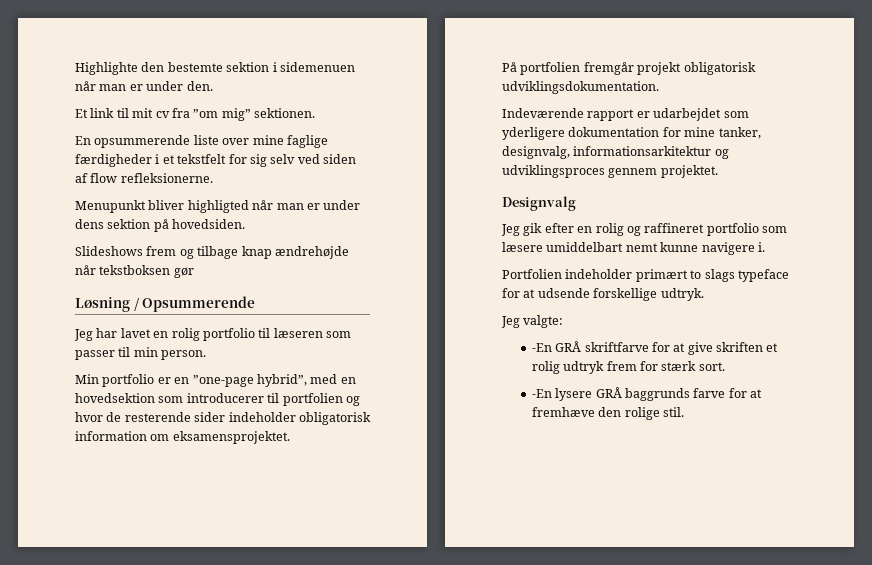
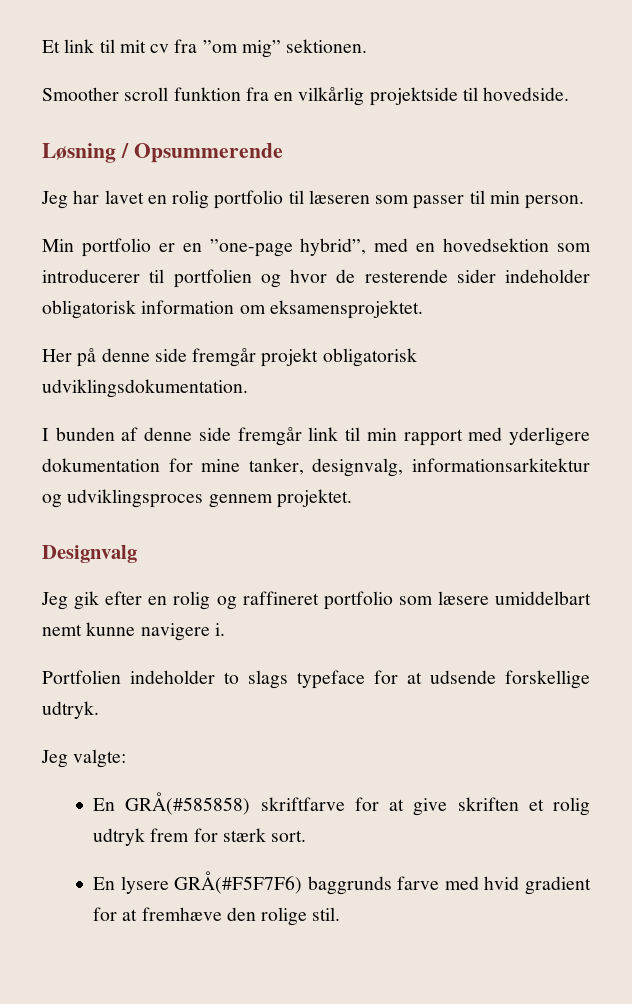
- Highlighte den bestemte sektion i sidemenuen når man er under den.
- En opsummerende liste over mine faglige færdigheder i et tekstfelt for sig selv ved siden af flow refleksionerne.
- Menupunkt bliver highligted når man er under dens sektion på hovedsiden.
- Slideshows frem og tilbage knap ændrehøjde når tekstboksen gør
+ Smoother scroll funktion fra en vilkårlig projektside til hovedside.
- På portfolien fremgår projekt obligatorisk udviklingsdokumentation.
+ Her på denne side fremgår projekt obligatorisk udviklingsdokumentation.
- Indeværende rapport er udarbejdet som yderligere dokumentation for mine tanker, designvalg, informationsarkitektur og udviklingsproces gennem projektet.
+ I bunden af denne side fremgår link til min rapport med yderligere dokumentation for mine tanker, designvalg, informationsarkitektur og udviklingsproces gennem projektet.
- Portfolien indeholder primært to slags typeface for at udsende forskellige udtryk.
+ Portfolien indeholder to slags typeface for at udsende forskellige udtryk.
- -En GRÅ skriftfarve for at give skriften et rolig udtryk frem for stærk sort.
+ En GRÅ(#585858) skriftfarve for at give skriften et rolig udtryk frem for stærk sort.
- -En lysere GRÅ baggrunds farve for at fremhæve den rolige stil.
+ En lysere GRÅ(#F5F7F6) baggrunds farve med hvid gradient for at fremhæve den rolige stil.

